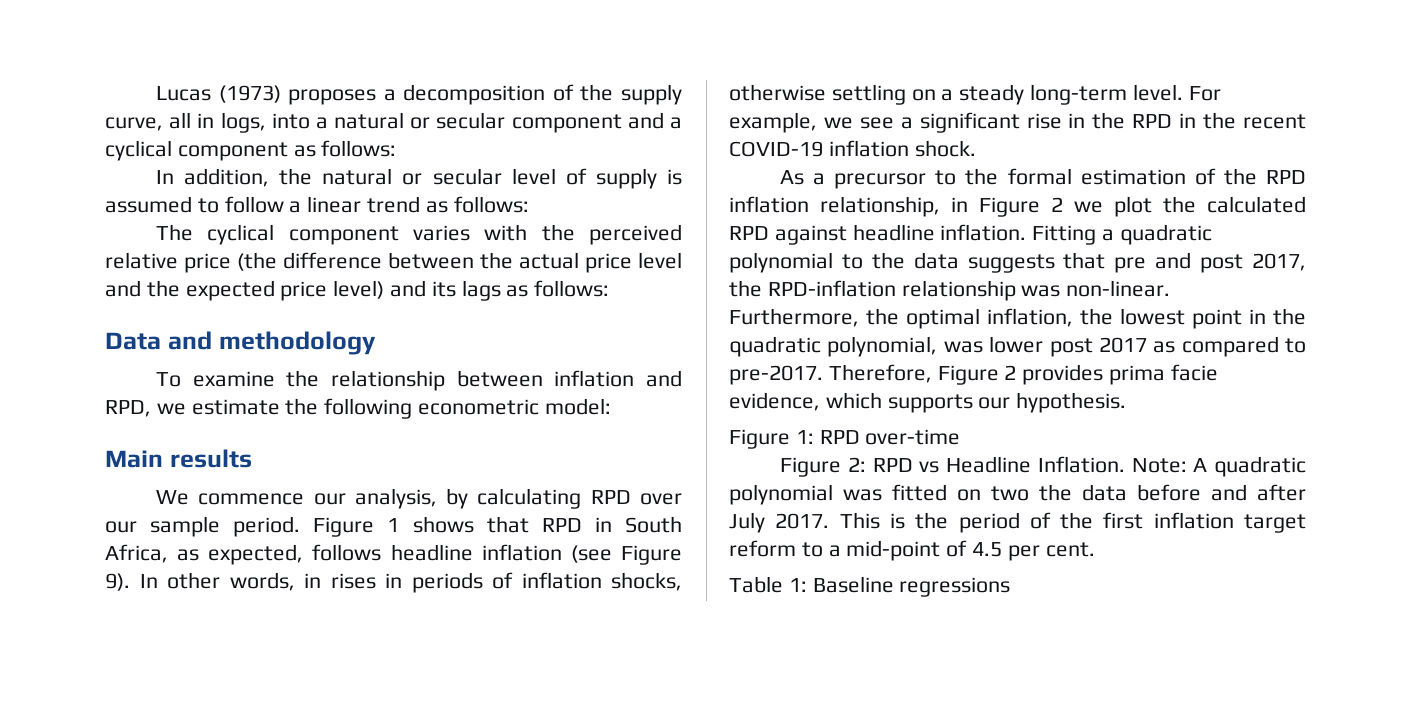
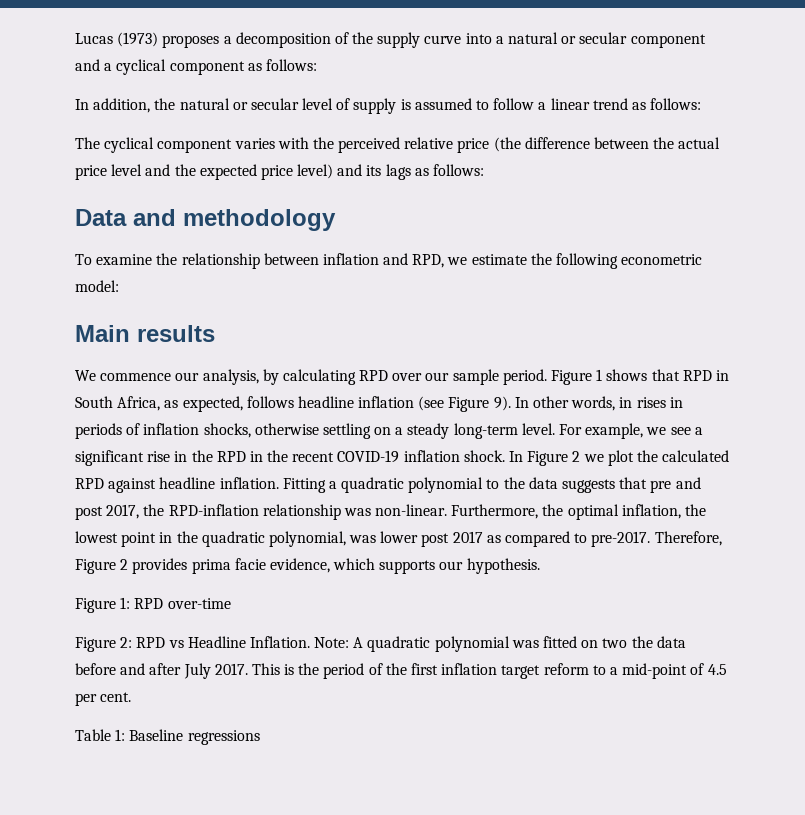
- Lucas (1973) proposes a decomposition of the supply curve, all in logs, into a natural or secular component and a cyclical component as follows:
+ Lucas (1973) proposes a decomposition of the supply curve into a natural or secular component and a cyclical component as follows:
- For example, we see a significant rise in the RPD in the recent COVID-19 inflation shock.
- As a precursor to the formal estimation of the RPD inflation relationship, in Figure 2 we plot the calculated RPD against headline inflation.
+ For example, we see a significant rise in the RPD in the recent COVID-19 inflation shock. In Figure 2 we plot the calculated RPD against headline inflation.

